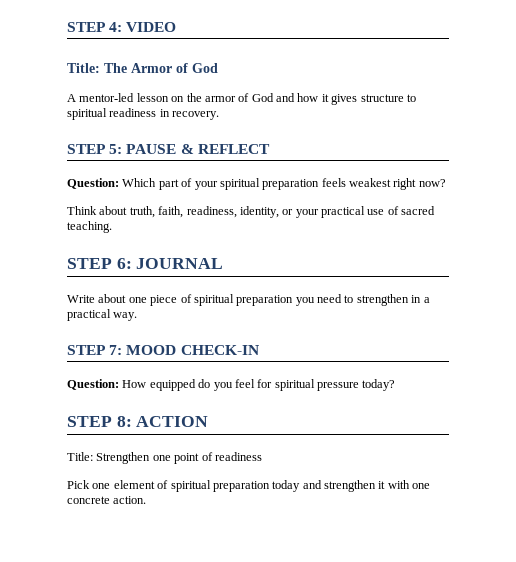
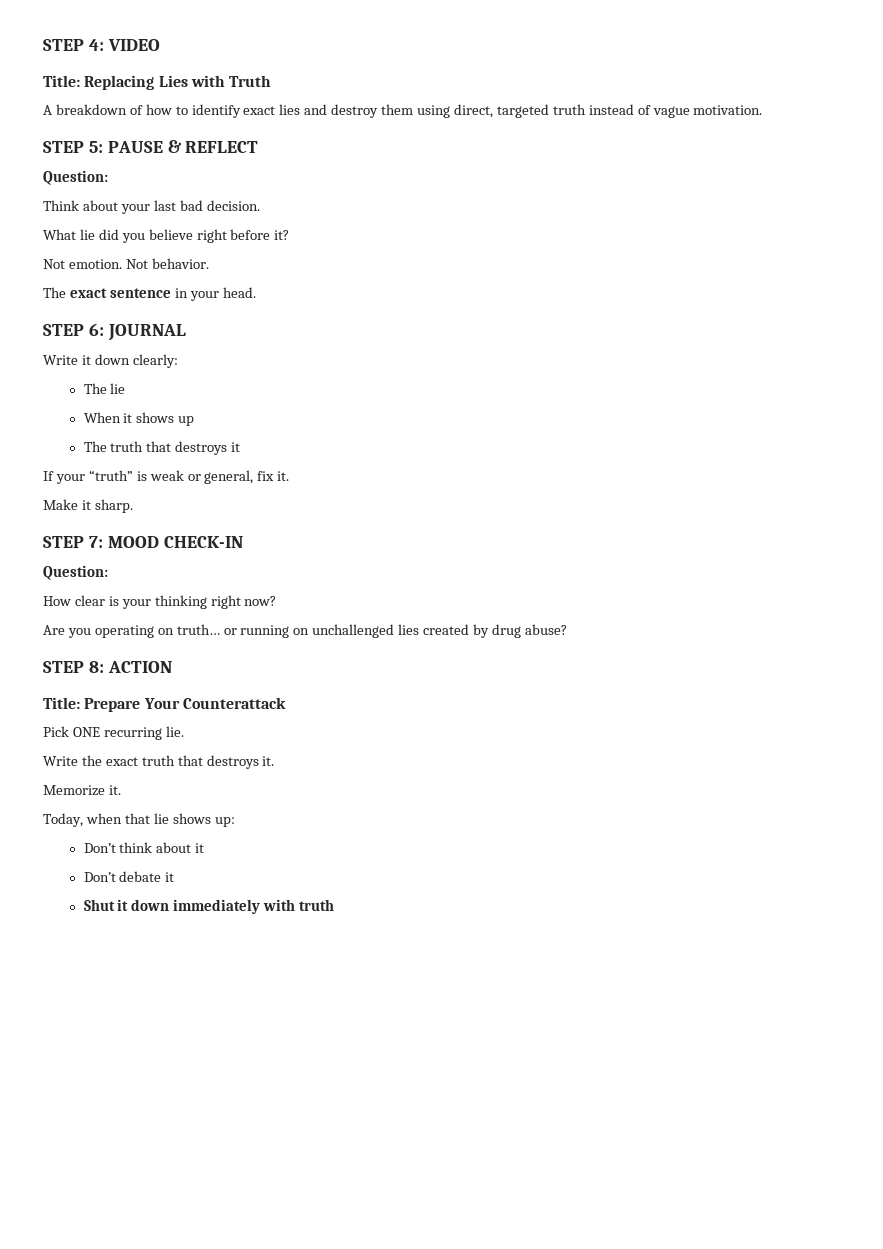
- Title: The Armor of God
- A mentor-led lesson on the armor of God and how it gives structure to spiritual readiness in recovery.
+ Title: Replacing Lies with Truth
+ A breakdown of how to identify exact lies and destroy them using direct, targeted truth instead of vague motivation.
  STEP 5: PAUSE & REFLECT
- Question: Which part of your spiritual preparation feels weakest right now?
- Think about truth, faith, readiness, identity, or your practical use of sacred teaching.
+ Question:
+ Think about your last bad decision.
+ What lie did you believe right before it?
+ Not emotion. Not behavior.
+ The exact sentence in your head.
  STEP 6: JOURNAL
- Write about one piece of spiritual preparation you need to strengthen in a practical way.
+ Write it down clearly:
+ The lie
+ When it shows up
+ The truth that destroys it
+ If your “truth” is weak or general, fix it.
+ Make it sharp.
  STEP 7: MOOD CHECK-IN
- Question: How equipped do you feel for spiritual pressure today?
+ Question:
+ How clear is your thinking right now?
+ Are you operating on truth… or running on unchallenged lies created by drug abuse?
  STEP 8: ACTION
- Title: Strengthen one point of readiness
- Pick one element of spiritual preparation today and strengthen it with one concrete action.
+ Title: Prepare Your Counterattack
+ Pick ONE recurring lie.
+ Write the exact truth that destroys it.
+ Memorize it.
+ Today, when that lie shows up:
+ Don’t think about it
+ Don’t debate it
+ Shut it down immediately with truth

